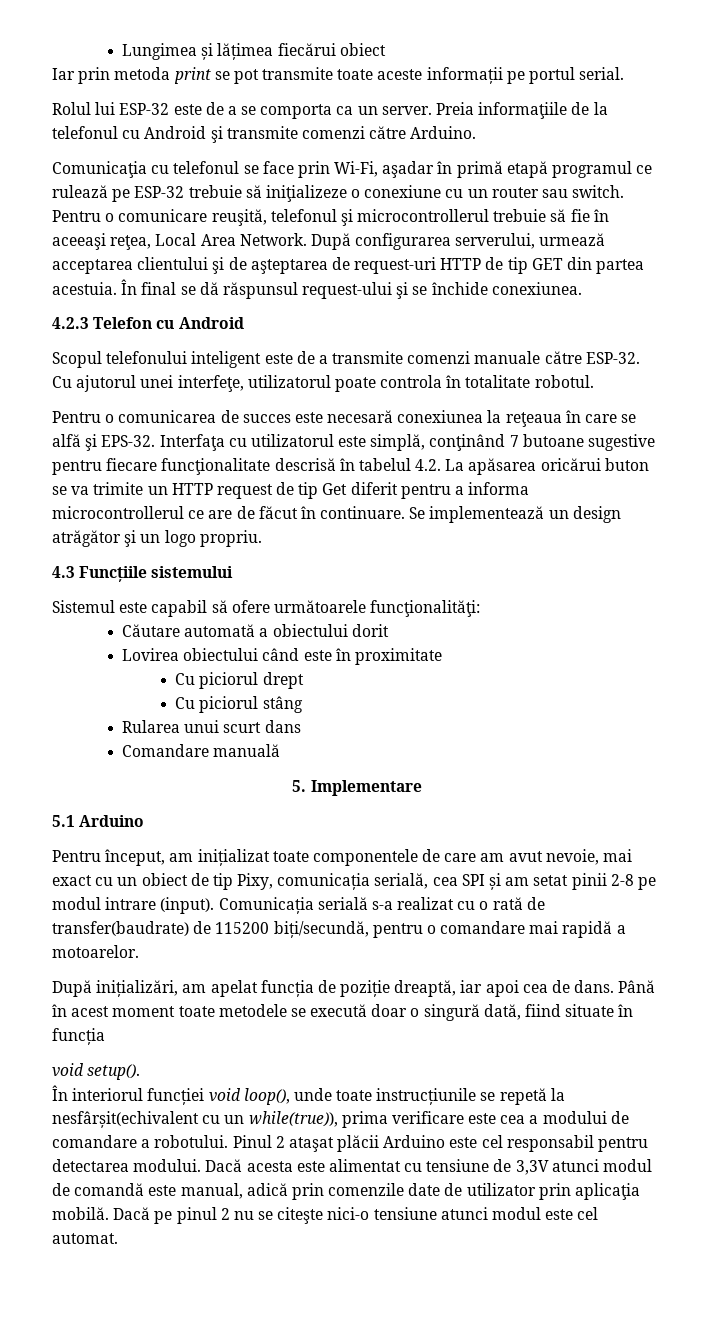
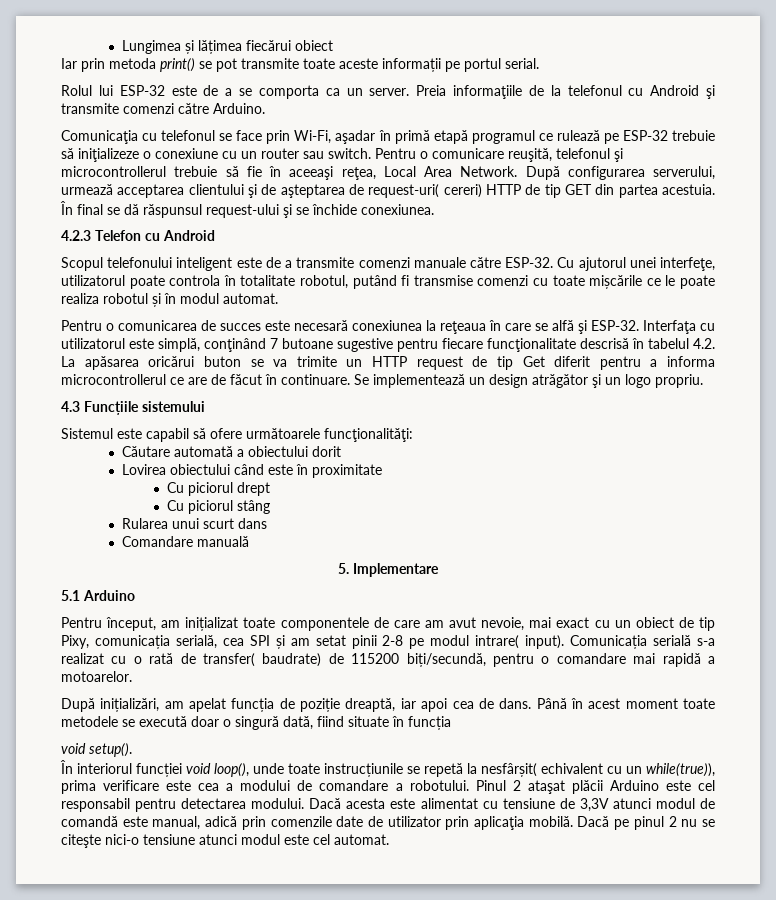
- Iar prin metoda print se pot transmite toate aceste informații pe portul serial.
+ Iar prin metoda print() se pot transmite toate aceste informații pe portul serial.
- După configurarea serverului, urmează acceptarea clientului şi de aşteptarea de request-uri HTTP de tip GET din partea acestuia.
+ După configurarea serverului, urmează acceptarea clientului şi de aşteptarea de request-uri( cereri) HTTP de tip GET din partea acestuia.
- Cu ajutorul unei interfeţe, utilizatorul poate controla în totalitate robotul.
+ Cu ajutorul unei interfeţe, utilizatorul poate controla în totalitate robotul, putând fi transmise comenzi cu toate mișcările ce le poate realiza robotul și în modul automat.
- Pentru o comunicarea de succes este necesară conexiunea la reţeaua în care se alfă şi EPS-32.
+ Pentru o comunicarea de succes este necesară conexiunea la reţeaua în care se alfă şi ESP-32.
- Pentru început, am inițializat toate componentele de care am avut nevoie, mai exact cu un obiect de tip Pixy, comunicația serială, cea SPI și am setat pinii 2-8 pe modul intrare (input).
+ Pentru început, am inițializat toate componentele de care am avut nevoie, mai exact cu un obiect de tip Pixy, comunicația serială, cea SPI și am setat pinii 2-8 pe modul intrare( input).
- Comunicația serială s-a realizat cu o rată de transfer(baudrate) de 115200 biți/secundă, pentru o comandare mai rapidă a motoarelor.
+ Comunicația serială s-a realizat cu o rată de transfer( baudrate) de 115200 biți/secundă, pentru o comandare mai rapidă a motoarelor.
- În interiorul funcției void loop(), unde toate instrucțiunile se repetă la nesfârșit(echivalent cu un while(true)), prima verificare este cea a modului de comandare a robotului.
+ În interiorul funcției void loop(), unde toate instrucțiunile se repetă la nesfârșit( echivalent cu un while(true)), prima verificare este cea a modului de comandare a robotului.

